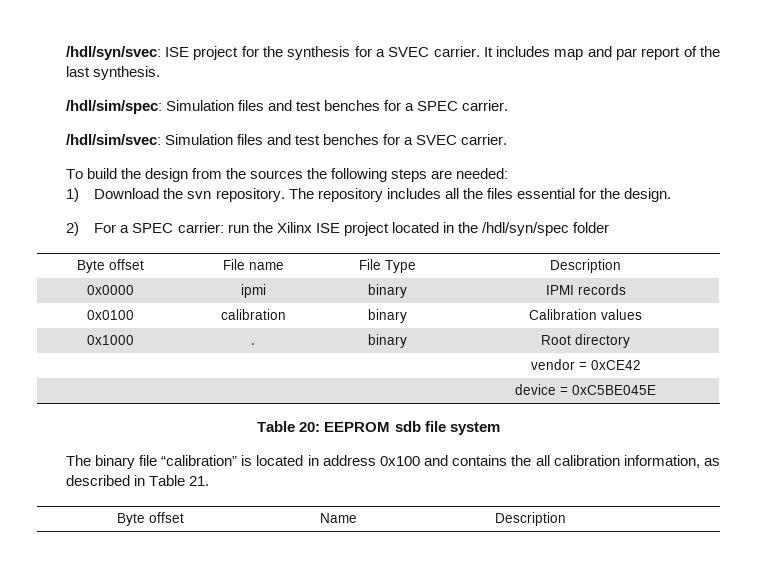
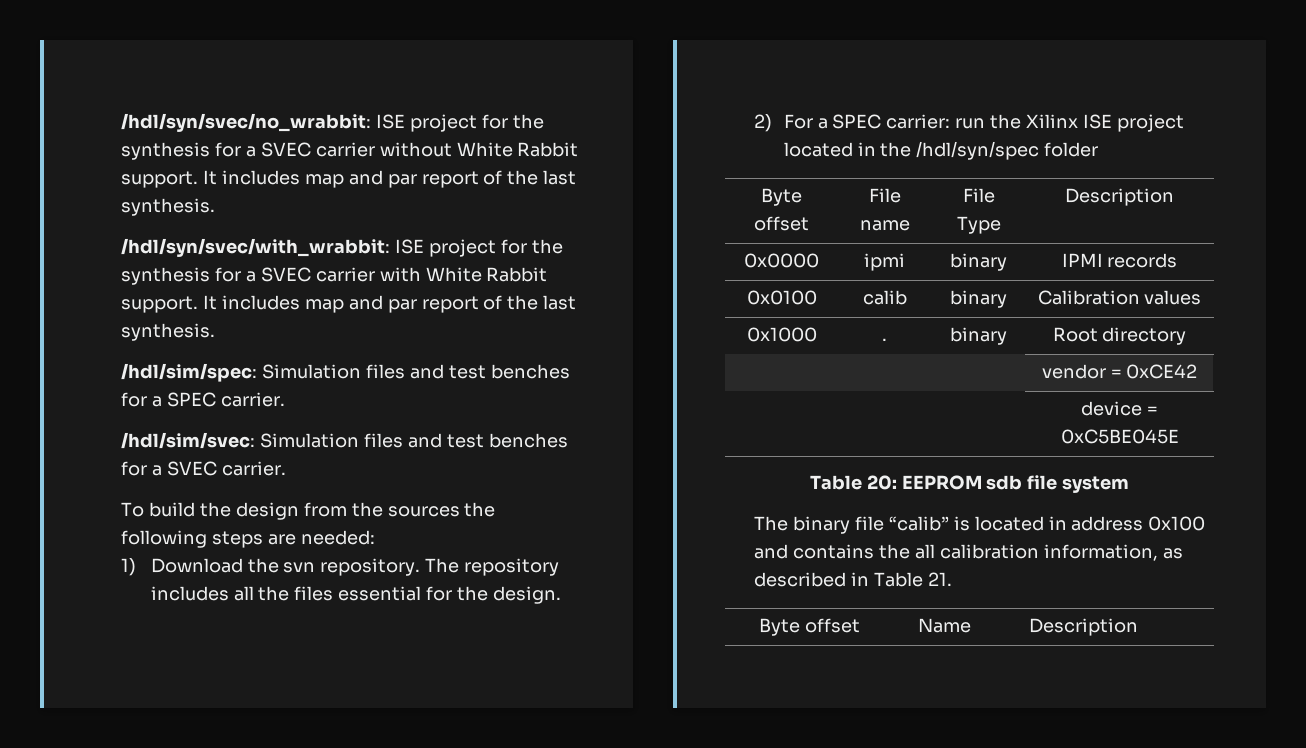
- /hdl/syn/svec: ISE project for the synthesis for a SVEC carrier.
+ /hdl/syn/svec/no_wrabbit: ISE project for the synthesis for a SVEC carrier without White Rabbit support. It includes map and par report of the last synthesis.
+ /hdl/syn/svec/with_wrabbit: ISE project for the synthesis for a SVEC carrier with White Rabbit support.
- 0x0100 | calibration | binary | Calibration values
+ 0x0100 | calib | binary | Calibration values
- The binary file “calibration” is located in address 0x100 and contains the all calibration information, as described in Table 21.
+ The binary file “calib” is located in address 0x100 and contains the all calibration information, as described in Table 21.

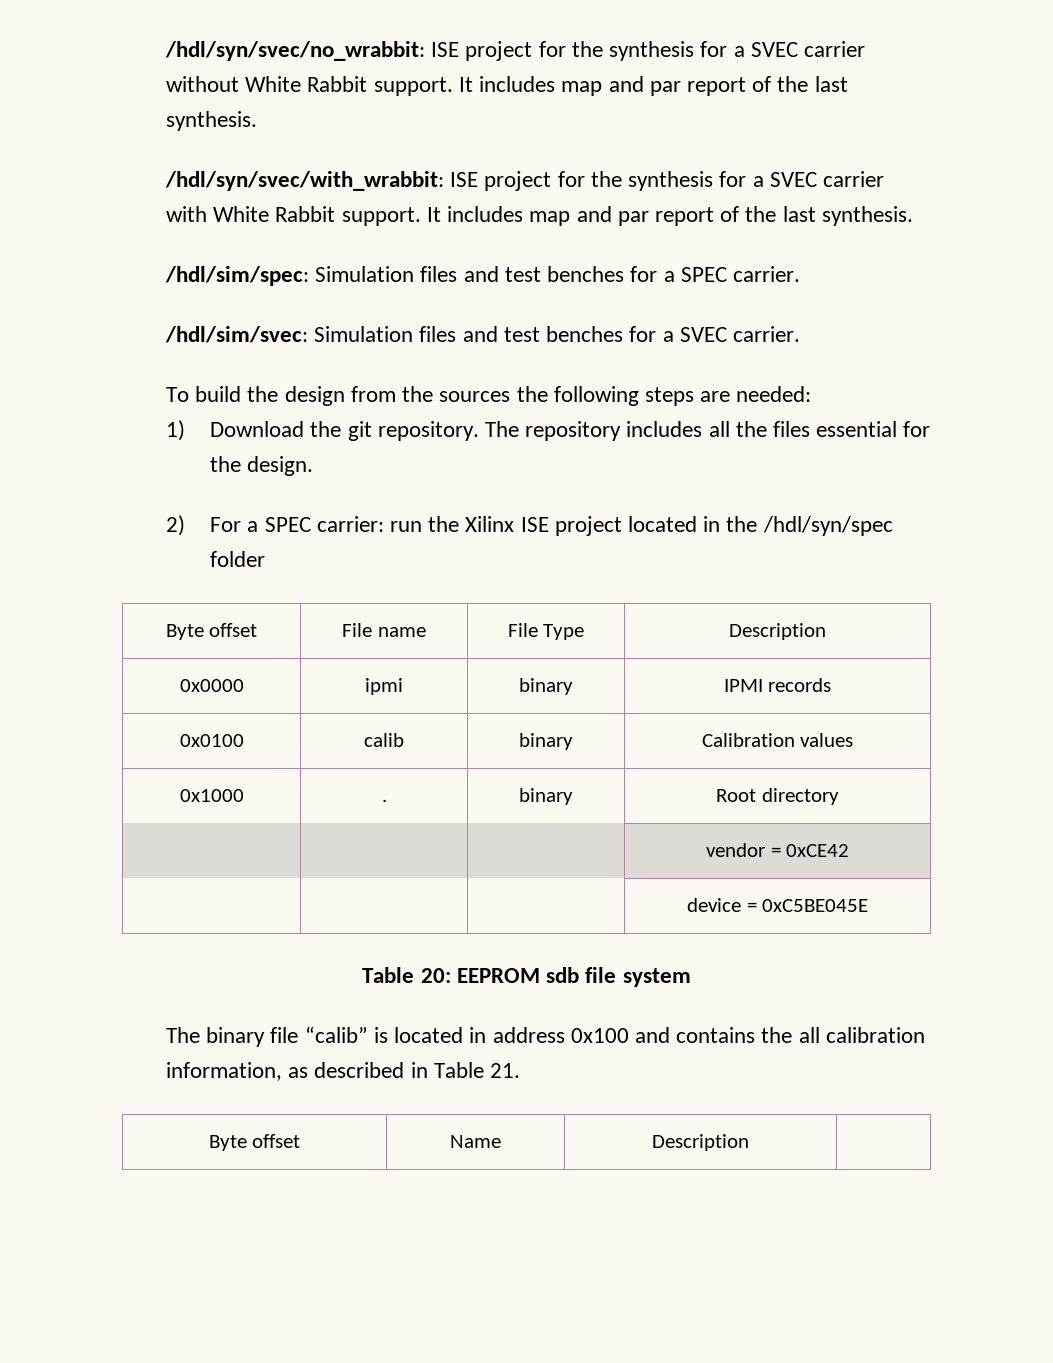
- 1) Download the svn repository.
+ 1) Download the git repository.

